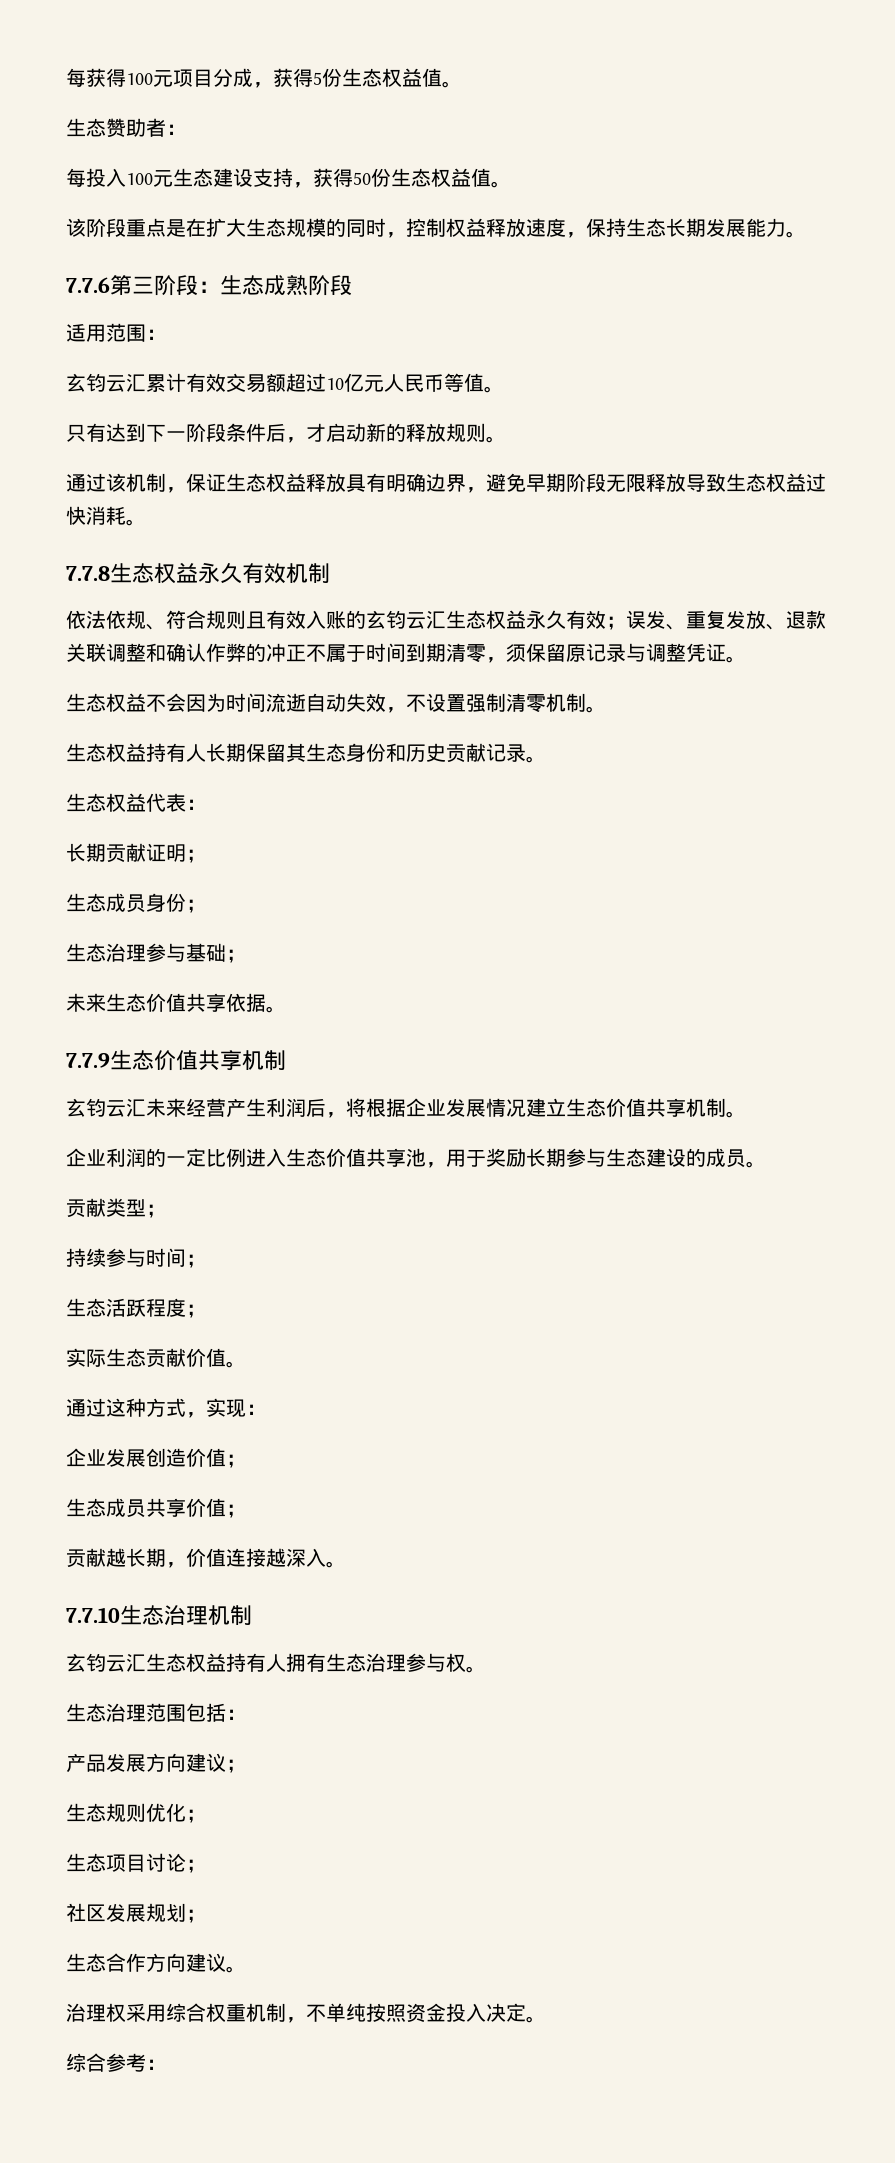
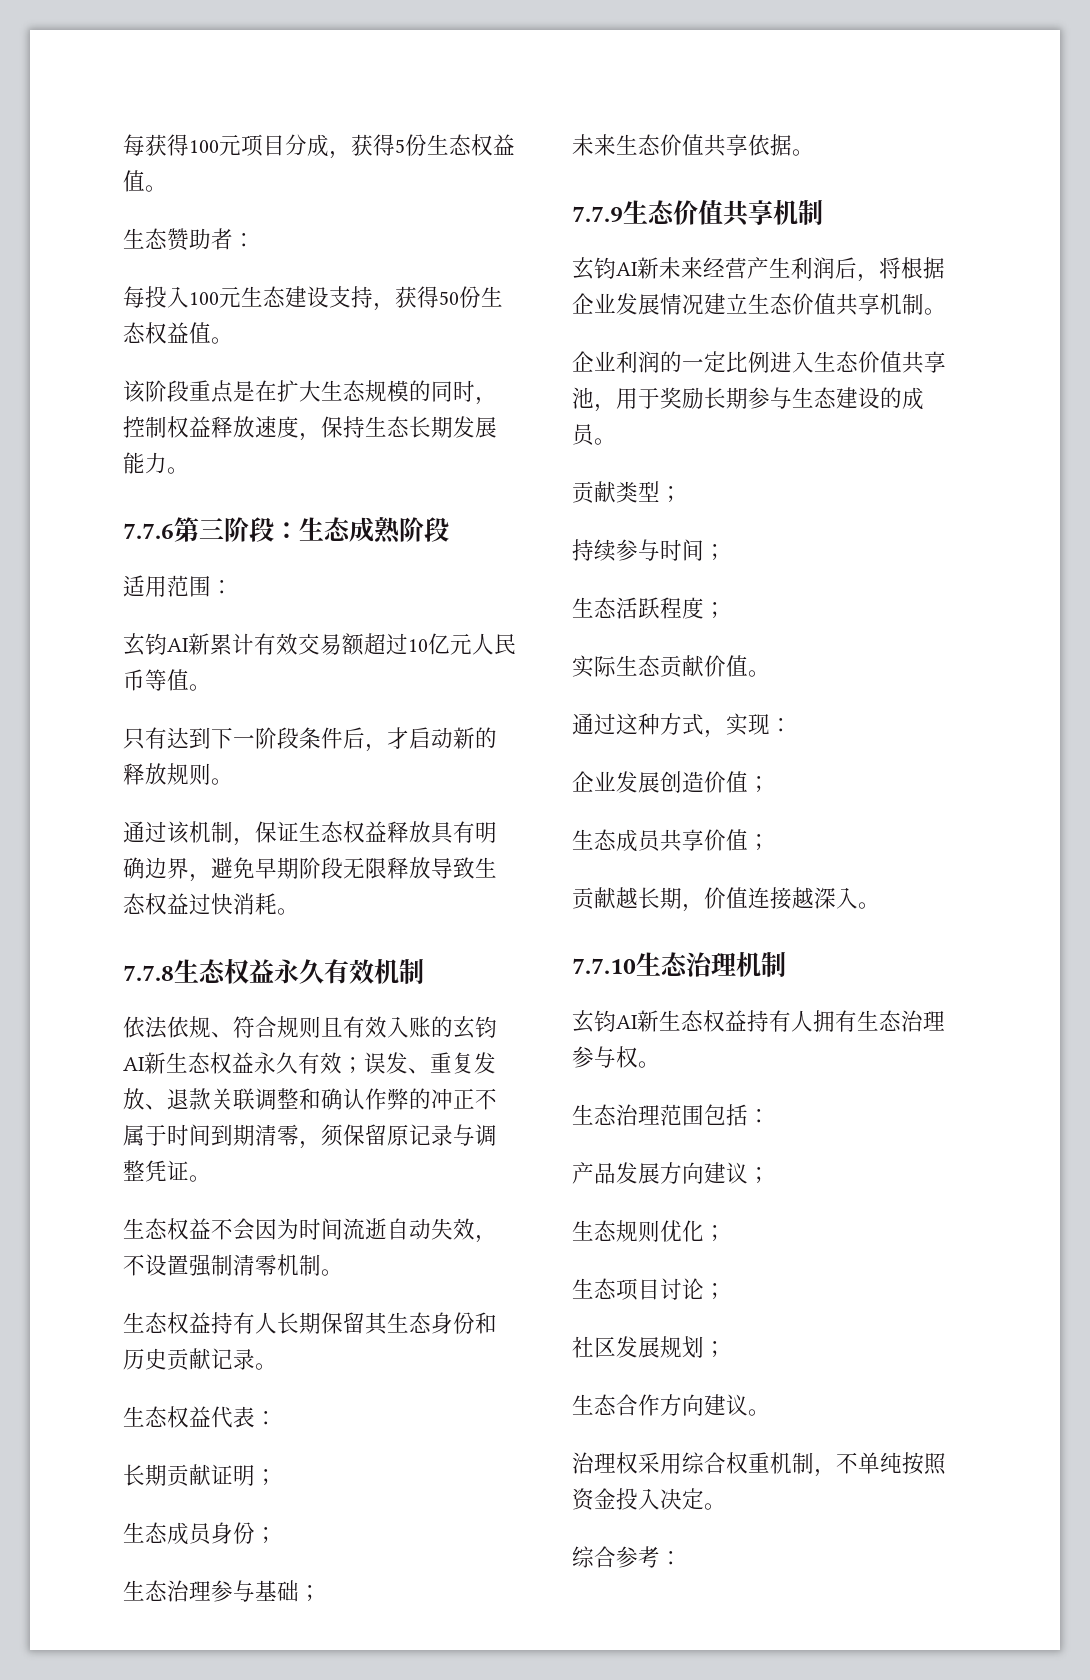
- 玄钧云汇累计有效交易额超过10亿元人民币等值。
+ 玄钧AI新累计有效交易额超过10亿元人民币等值。
- 依法依规、符合规则且有效入账的玄钧云汇生态权益永久有效；误发、重复发放、退款关联调整和确认作弊的冲正不属于时间到期清零，须保留原记录与调整凭证。
+ 依法依规、符合规则且有效入账的玄钧AI新生态权益永久有效；误发、重复发放、退款关联调整和确认作弊的冲正不属于时间到期清零，须保留原记录与调整凭证。
- 玄钧云汇未来经营产生利润后，将根据企业发展情况建立生态价值共享机制。
+ 玄钧AI新未来经营产生利润后，将根据企业发展情况建立生态价值共享机制。
- 玄钧云汇生态权益持有人拥有生态治理参与权。
+ 玄钧AI新生态权益持有人拥有生态治理参与权。

